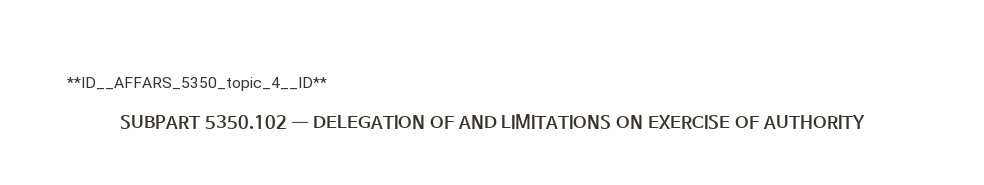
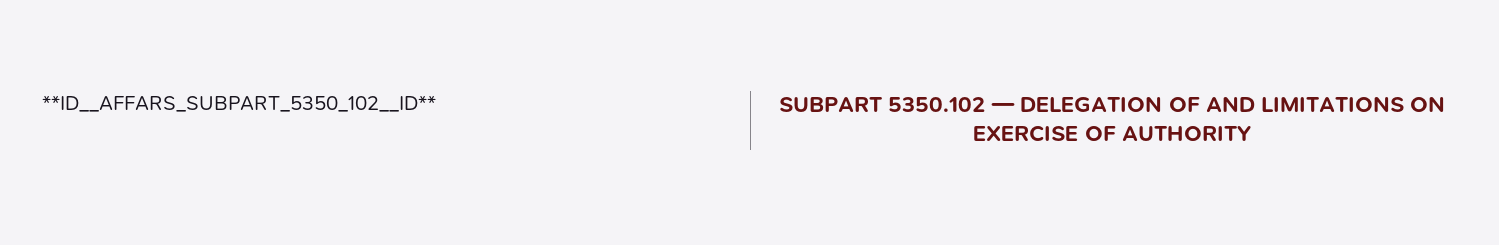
- **ID__AFFARS_5350_topic_4__ID**
+ **ID__AFFARS_SUBPART_5350_102__ID**

